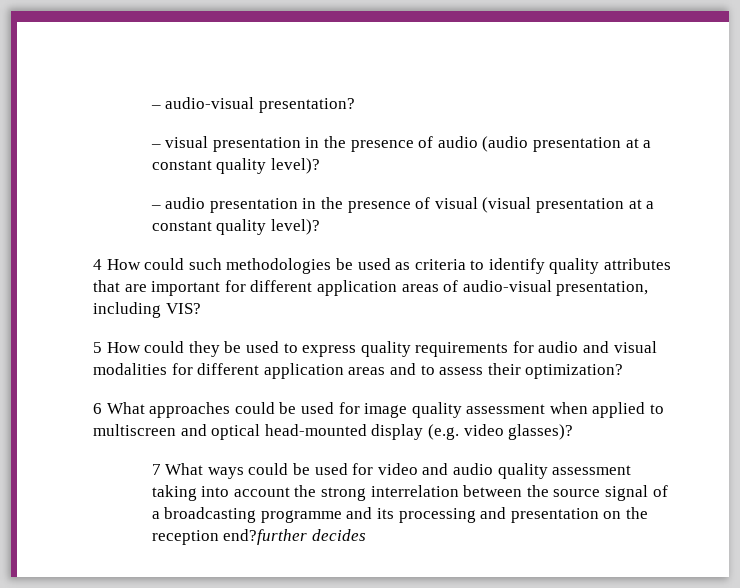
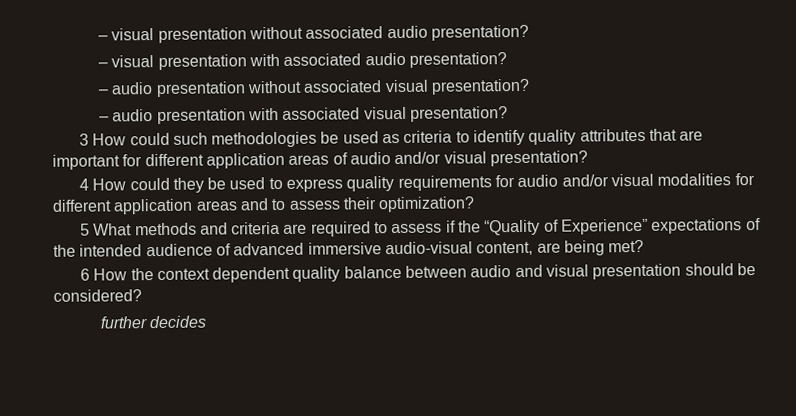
- – audio-visual presentation?
+ – visual presentation without associated audio presentation?
- – visual presentation in the presence of audio (audio presentation at a constant quality level)?
- – audio presentation in the presence of visual (visual presentation at a constant quality level)?
- 4 How could such methodologies be used as criteria to identify quality attributes that are important for different application areas of audio-visual presentation, including VIS?
- 5 How could they be used to express quality requirements for audio and visual modalities for different application areas and to assess their optimization?
+ – visual presentation with associated audio presentation?
+ – audio presentation without associated visual presentation?
+ – audio presentation with associated visual presentation?
+ 3 How could such methodologies be used as criteria to identify quality attributes that are important for different application areas of audio and/or visual presentation?
+ 4 How could they be used to express quality requirements for audio and/or visual modalities for different application areas and to assess their optimization?
- 6 What approaches could be used for image quality assessment when applied to multiscreen and optical head-mounted display (e.g. video glasses)?
- 7 What ways could be used for video and audio quality assessment taking into account the strong interrelation between the source signal of a broadcasting programme and its processing and presentation on the reception end?further decides
+ 5 What methods and criteria are required to assess if the “Quality of Experience” expectations of the intended audience of advanced immersive audio-visual content, are being met?
+ 6 How the context dependent quality balance between audio and visual presentation should be considered?
+ further decides

